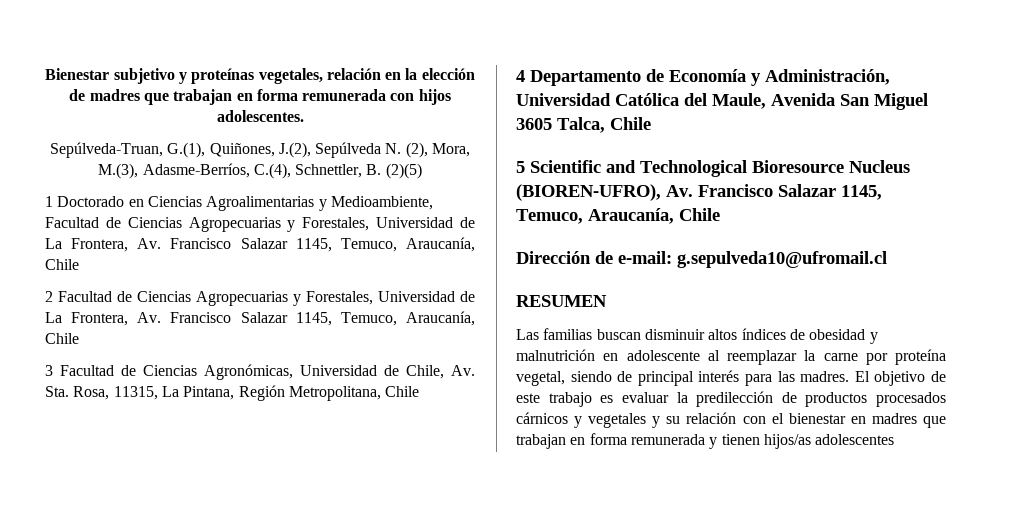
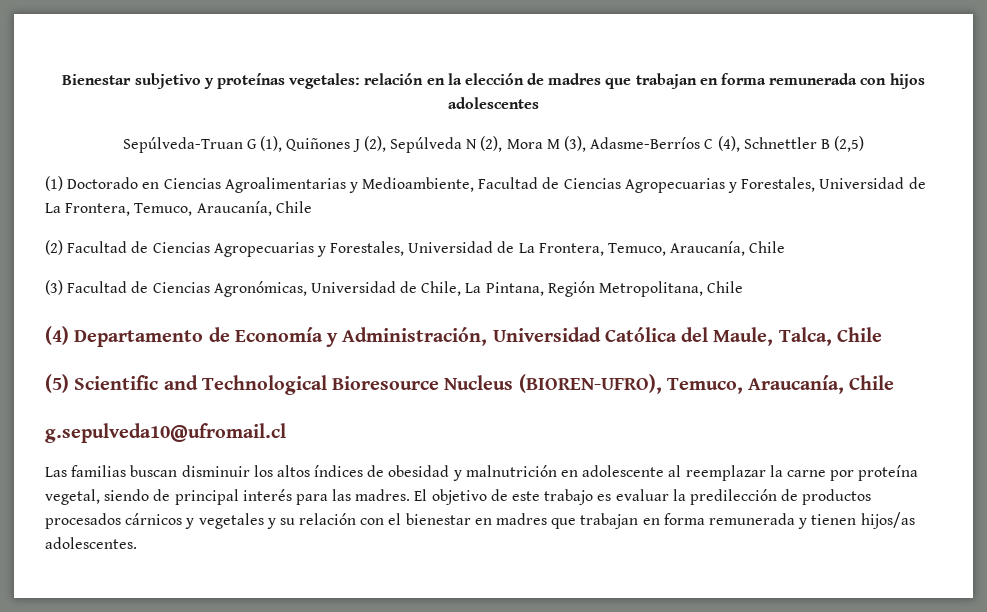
- Bienestar subjetivo y proteínas vegetales, relación en la elección de madres que trabajan en forma remunerada con hijos adolescentes.
- Sepúlveda-Truan, G.(1), Quiñones, J.(2), Sepúlveda N. (2), Mora, M.(3), Adasme-Berríos, C.(4), Schnettler, B. (2)(5)
- 1 Doctorado en Ciencias Agroalimentarias y Medioambiente, Facultad de Ciencias Agropecuarias y Forestales, Universidad de La Frontera, Av. Francisco Salazar 1145, Temuco, Araucanía, Chile
- 2 Facultad de Ciencias Agropecuarias y Forestales, Universidad de La Frontera, Av. Francisco Salazar 1145, Temuco, Araucanía, Chile
- 3 Facultad de Ciencias Agronómicas, Universidad de Chile, Av. Sta. Rosa, 11315, La Pintana, Región Metropolitana, Chile
+ Bienestar subjetivo y proteínas vegetales: relación en la elección de madres que trabajan en forma remunerada con hijos adolescentes
+ Sepúlveda-Truan G (1), Quiñones J (2), Sepúlveda N (2), Mora M (3), Adasme-Berríos C (4), Schnettler B (2,5)
+ (1) Doctorado en Ciencias Agroalimentarias y Medioambiente, Facultad de Ciencias Agropecuarias y Forestales, Universidad de La Frontera, Temuco, Araucanía, Chile
+ (2) Facultad de Ciencias Agropecuarias y Forestales, Universidad de La Frontera, Temuco, Araucanía, Chile
+ (3) Facultad de Ciencias Agronómicas, Universidad de Chile, La Pintana, Región Metropolitana, Chile
- 4 Departamento de Economía y Administración, Universidad Católica del Maule, Avenida San Miguel 3605 Talca, Chile
+ (4) Departamento de Economía y Administración, Universidad Católica del Maule, Talca, Chile
- 5 Scientific and Technological Bioresource Nucleus (BIOREN-UFRO), Av. Francisco Salazar 1145, Temuco, Araucanía, Chile
- Dirección de e-mail: g.sepulveda10@ufromail.cl
+ (5) Scientific and Technological Bioresource Nucleus (BIOREN-UFRO), Temuco, Araucanía, Chile
+ g.sepulveda10@ufromail.cl
- RESUMEN
- Las familias buscan disminuir altos índices de obesidad y malnutrición en adolescente al reemplazar la carne por proteína vegetal, siendo de principal interés para las madres.
+ Las familias buscan disminuir los altos índices de obesidad y malnutrición en adolescente al reemplazar la carne por proteína vegetal, siendo de principal interés para las madres.
- El objetivo de este trabajo es evaluar la predilección de productos procesados cárnicos y vegetales y su relación con el bienestar en madres que trabajan en forma remunerada y tienen hijos/as adolescentes
+ El objetivo de este trabajo es evaluar la predilección de productos procesados cárnicos y vegetales y su relación con el bienestar en madres que trabajan en forma remunerada y tienen hijos/as adolescentes.

